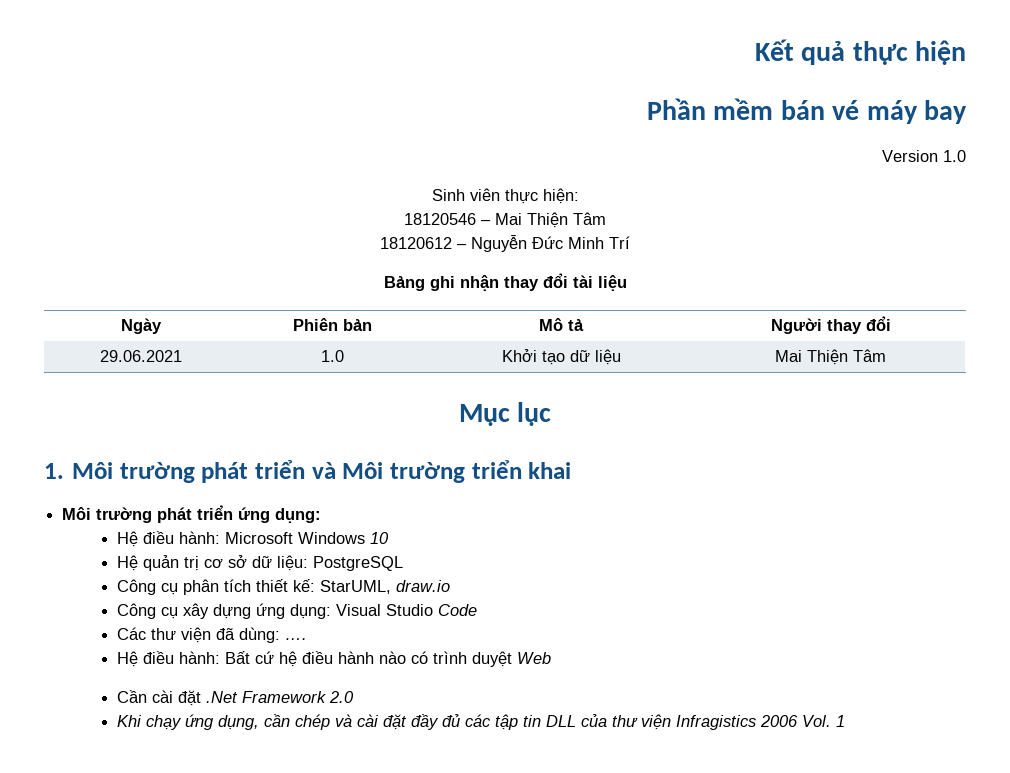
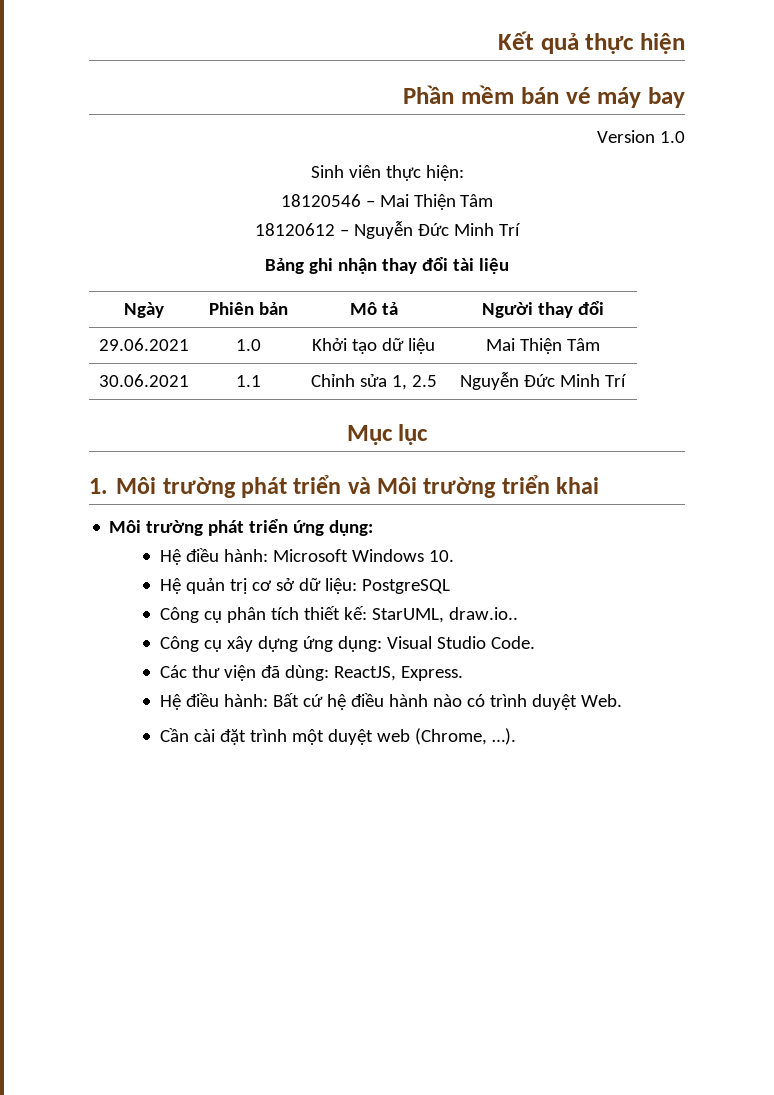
+ 30.06.2021 | 1.1 | Chỉnh sửa 1, 2.5 | Nguyễn Đức Minh Trí
- Hệ điều hành: Microsoft Windows 10
+ Hệ điều hành: Microsoft Windows 10.
- Công cụ phân tích thiết kế: StarUML, draw.io
+ Công cụ phân tích thiết kế: StarUML, draw.io..
- Công cụ xây dựng ứng dụng: Visual Studio Code
+ Công cụ xây dựng ứng dụng: Visual Studio Code.
- Các thư viện đã dùng: ….
+ Các thư viện đã dùng: ReactJS, Express.
- Hệ điều hành: Bất cứ hệ điều hành nào có trình duyệt Web
+ Hệ điều hành: Bất cứ hệ điều hành nào có trình duyệt Web.
- Cần cài đặt .Net Framework 2.0
- Khi chạy ứng dụng, cần chép và cài đặt đầy đủ các tập tin DLL của thư viện Infragistics 2006 Vol. 1
+ Cần cài đặt trình một duyệt web (Chrome, …).

